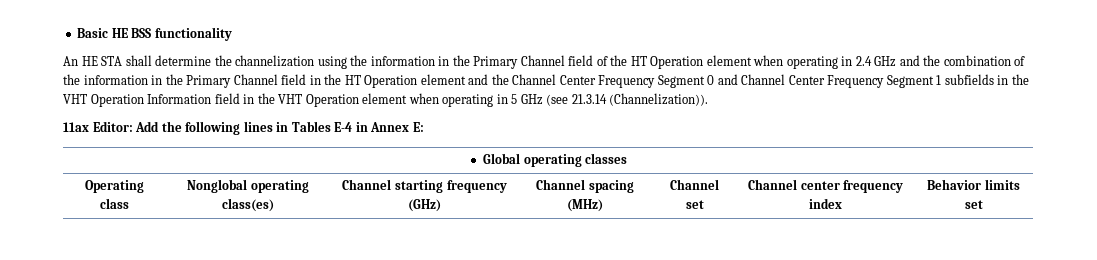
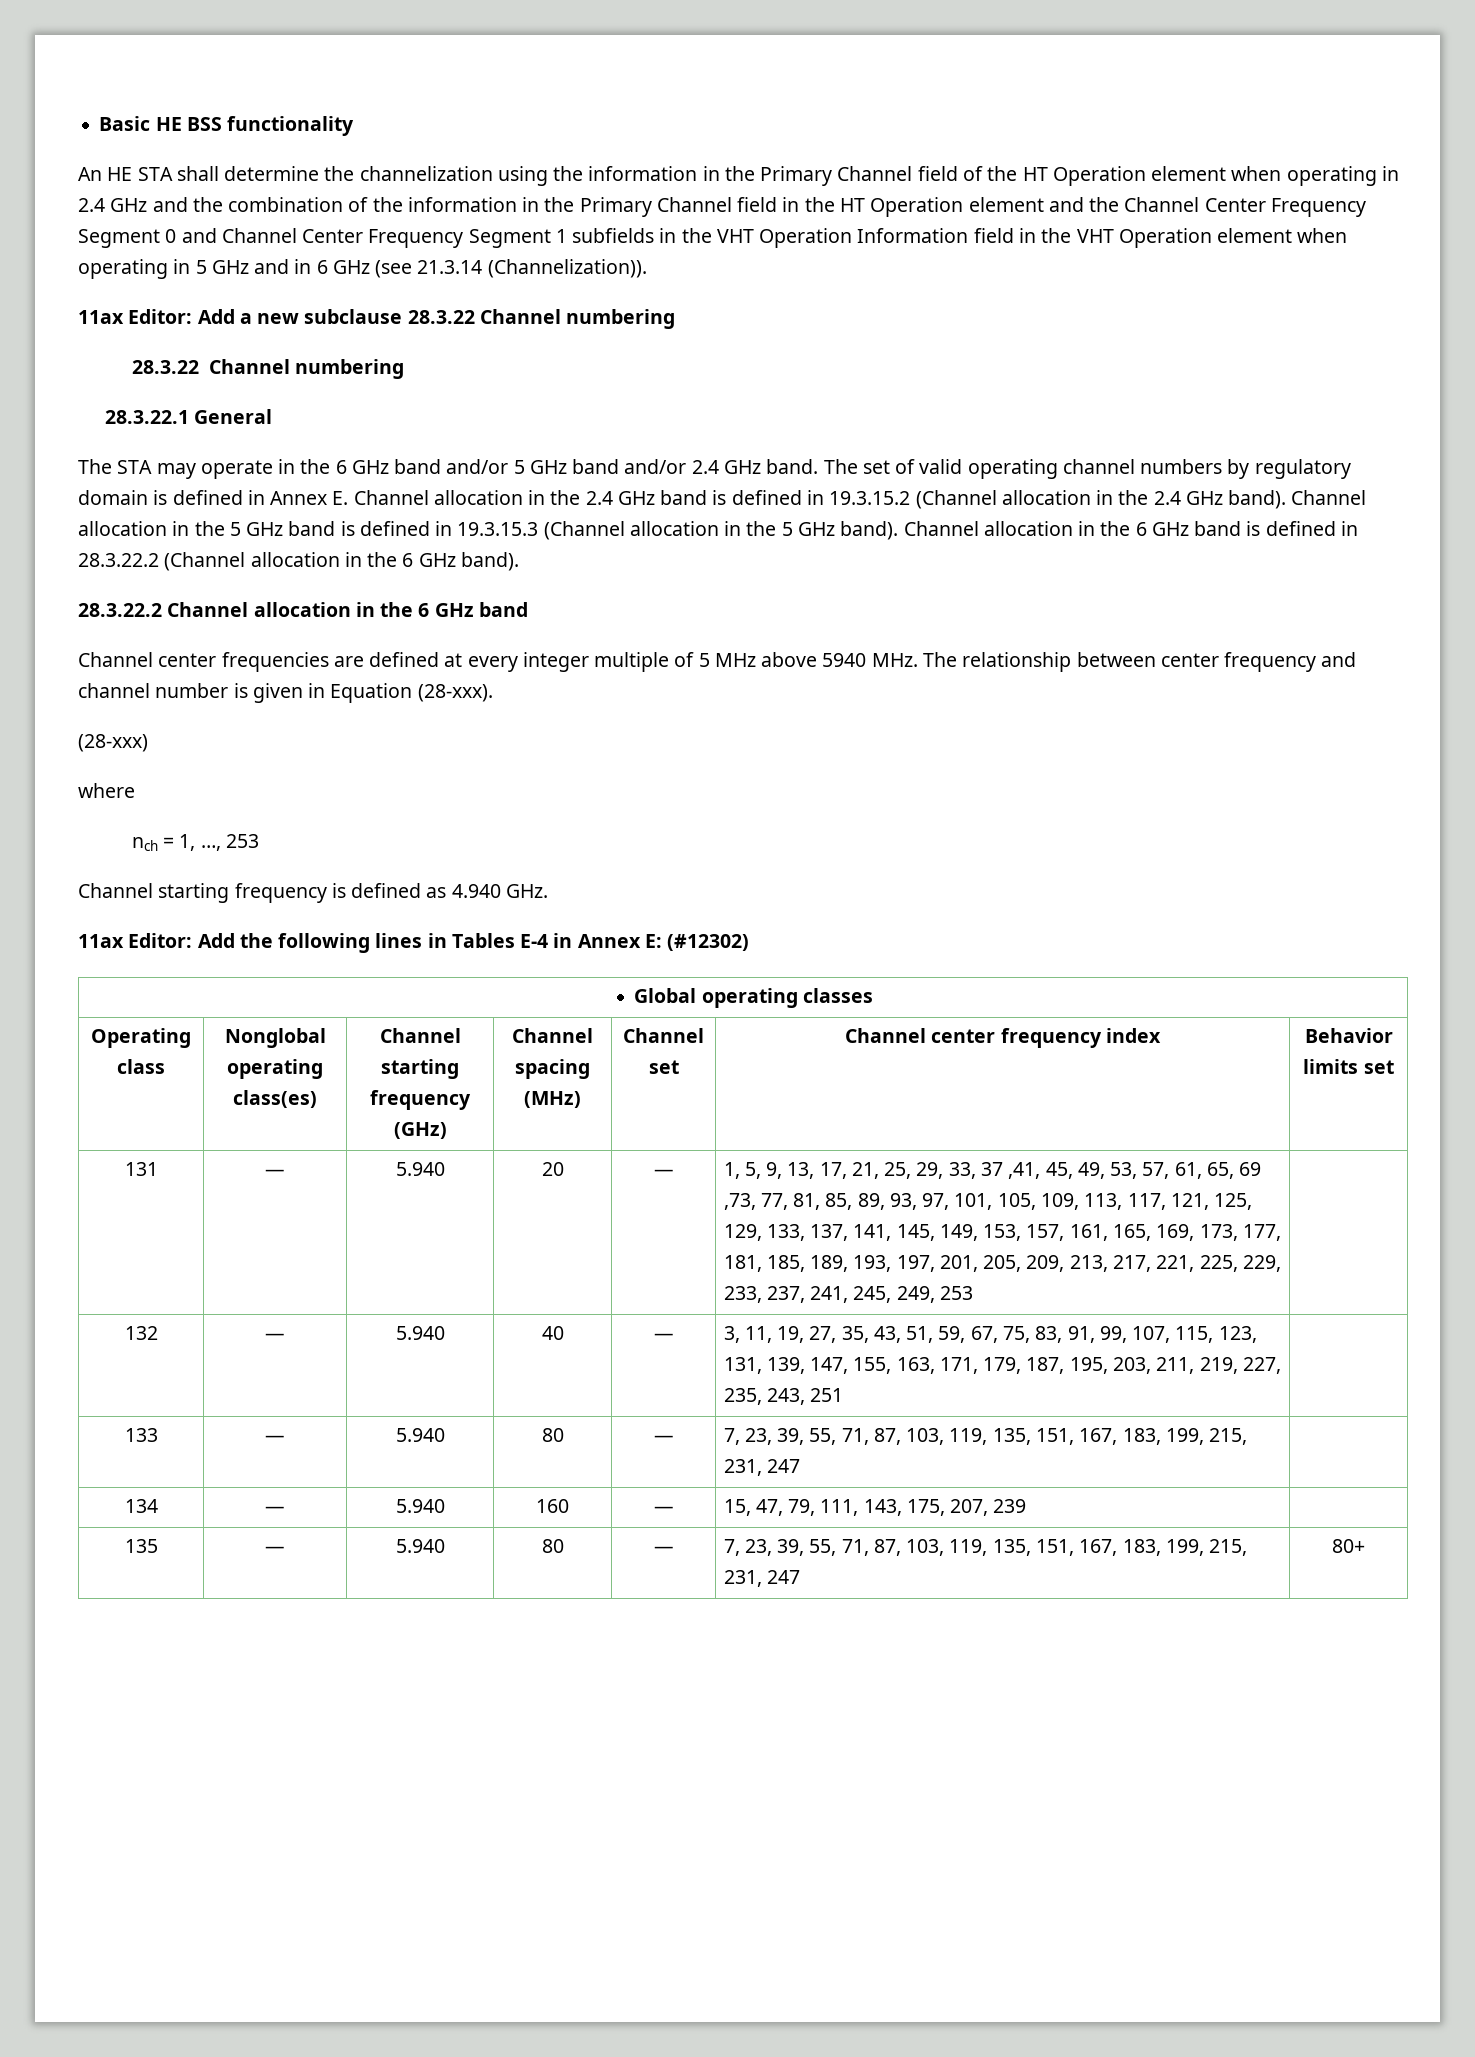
- An HE STA shall determine the channelization using the information in the Primary Channel field of the HT Operation element when operating in 2.4 GHz and the combination of the information in the Primary Channel field in the HT Operation element and the Channel Center Frequency Segment 0 and Channel Center Frequency Segment 1 subfields in the VHT Operation Information field in the VHT Operation element when operating in 5 GHz (see 21.3.14 (Channelization)).
+ An HE STA shall determine the channelization using the information in the Primary Channel field of the HT Operation element when operating in 2.4 GHz and the combination of the information in the Primary Channel field in the HT Operation element and the Channel Center Frequency Segment 0 and Channel Center Frequency Segment 1 subfields in the VHT Operation Information field in the VHT Operation element when operating in 5 GHz and in 6 GHz (see 21.3.14 (Channelization)).
+ 11ax Editor: Add a new subclause 28.3.22 Channel numbering
+ 28.3.22 Channel numbering
+ 28.3.22.1 General
+ The STA may operate in the 6 GHz band and/or 5 GHz band and/or 2.4 GHz band. The set of valid operating channel numbers by regulatory domain is defined in Annex E. Channel allocation in the 2.4 GHz band is defined in 19.3.15.2 (Channel allocation in the 2.4 GHz band). Channel allocation in the 5 GHz band is defined in 19.3.15.3 (Channel allocation in the 5 GHz band). Channel allocation in the 6 GHz band is defined in 28.3.22.2 (Channel allocation in the 6 GHz band).
+ 28.3.22.2 Channel allocation in the 6 GHz band
+ Channel center frequencies are defined at every integer multiple of 5 MHz above 5940 MHz. The relationship between center frequency and channel number is given in Equation (28-xxx).
+ (28-xxx)
+ where
+ nch = 1, …, 253
+ Channel starting frequency is defined as 4.940 GHz.
- 11ax Editor: Add the following lines in Tables E-4 in Annex E:
+ 11ax Editor: Add the following lines in Tables E-4 in Annex E: (#12302)
+ 131 | — | 5.940 | 20 | — | 1, 5, 9, 13, 17, 21, 25, 29, 33, 37 ,41, 45, 49, 53, 57, 61, 65, 69 ,73, 77, 81, 85, 89, 93, 97, 101, 105, 109, 113, 117, 121, 125, 129, 133, 137, 141, 145, 149, 153, 157, 161, 165, 169, 173, 177, 181, 185, 189, 193, 197, 201, 205, 209, 213, 217, 221, 225, 229, 233, 237, 241, 245, 249, 253 |
+ 132 | — | 5.940 | 40 | — | 3, 11, 19, 27, 35, 43, 51, 59, 67, 75, 83, 91, 99, 107, 115, 123, 131, 139, 147, 155, 163, 171, 179, 187, 195, 203, 211, 219, 227, 235, 243, 251 |
+ 133 | — | 5.940 | 80 | — | 7, 23, 39, 55, 71, 87, 103, 119, 135, 151, 167, 183, 199, 215, 231, 247 |
+ 134 | — | 5.940 | 160 | — | 15, 47, 79, 111, 143, 175, 207, 239 |
+ 135 | — | 5.940 | 80 | — | 7, 23, 39, 55, 71, 87, 103, 119, 135, 151, 167, 183, 199, 215, 231, 247 | 80+

